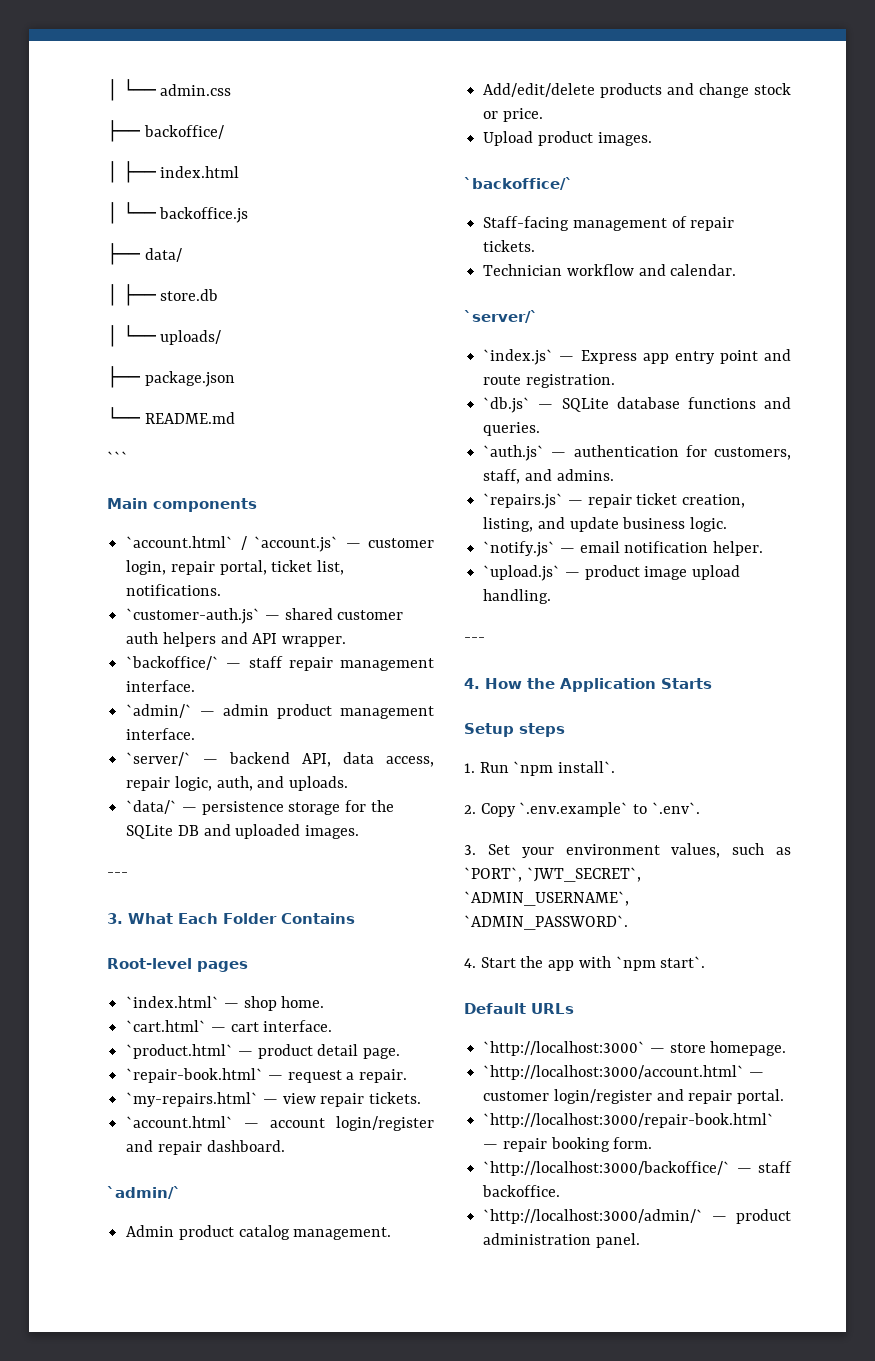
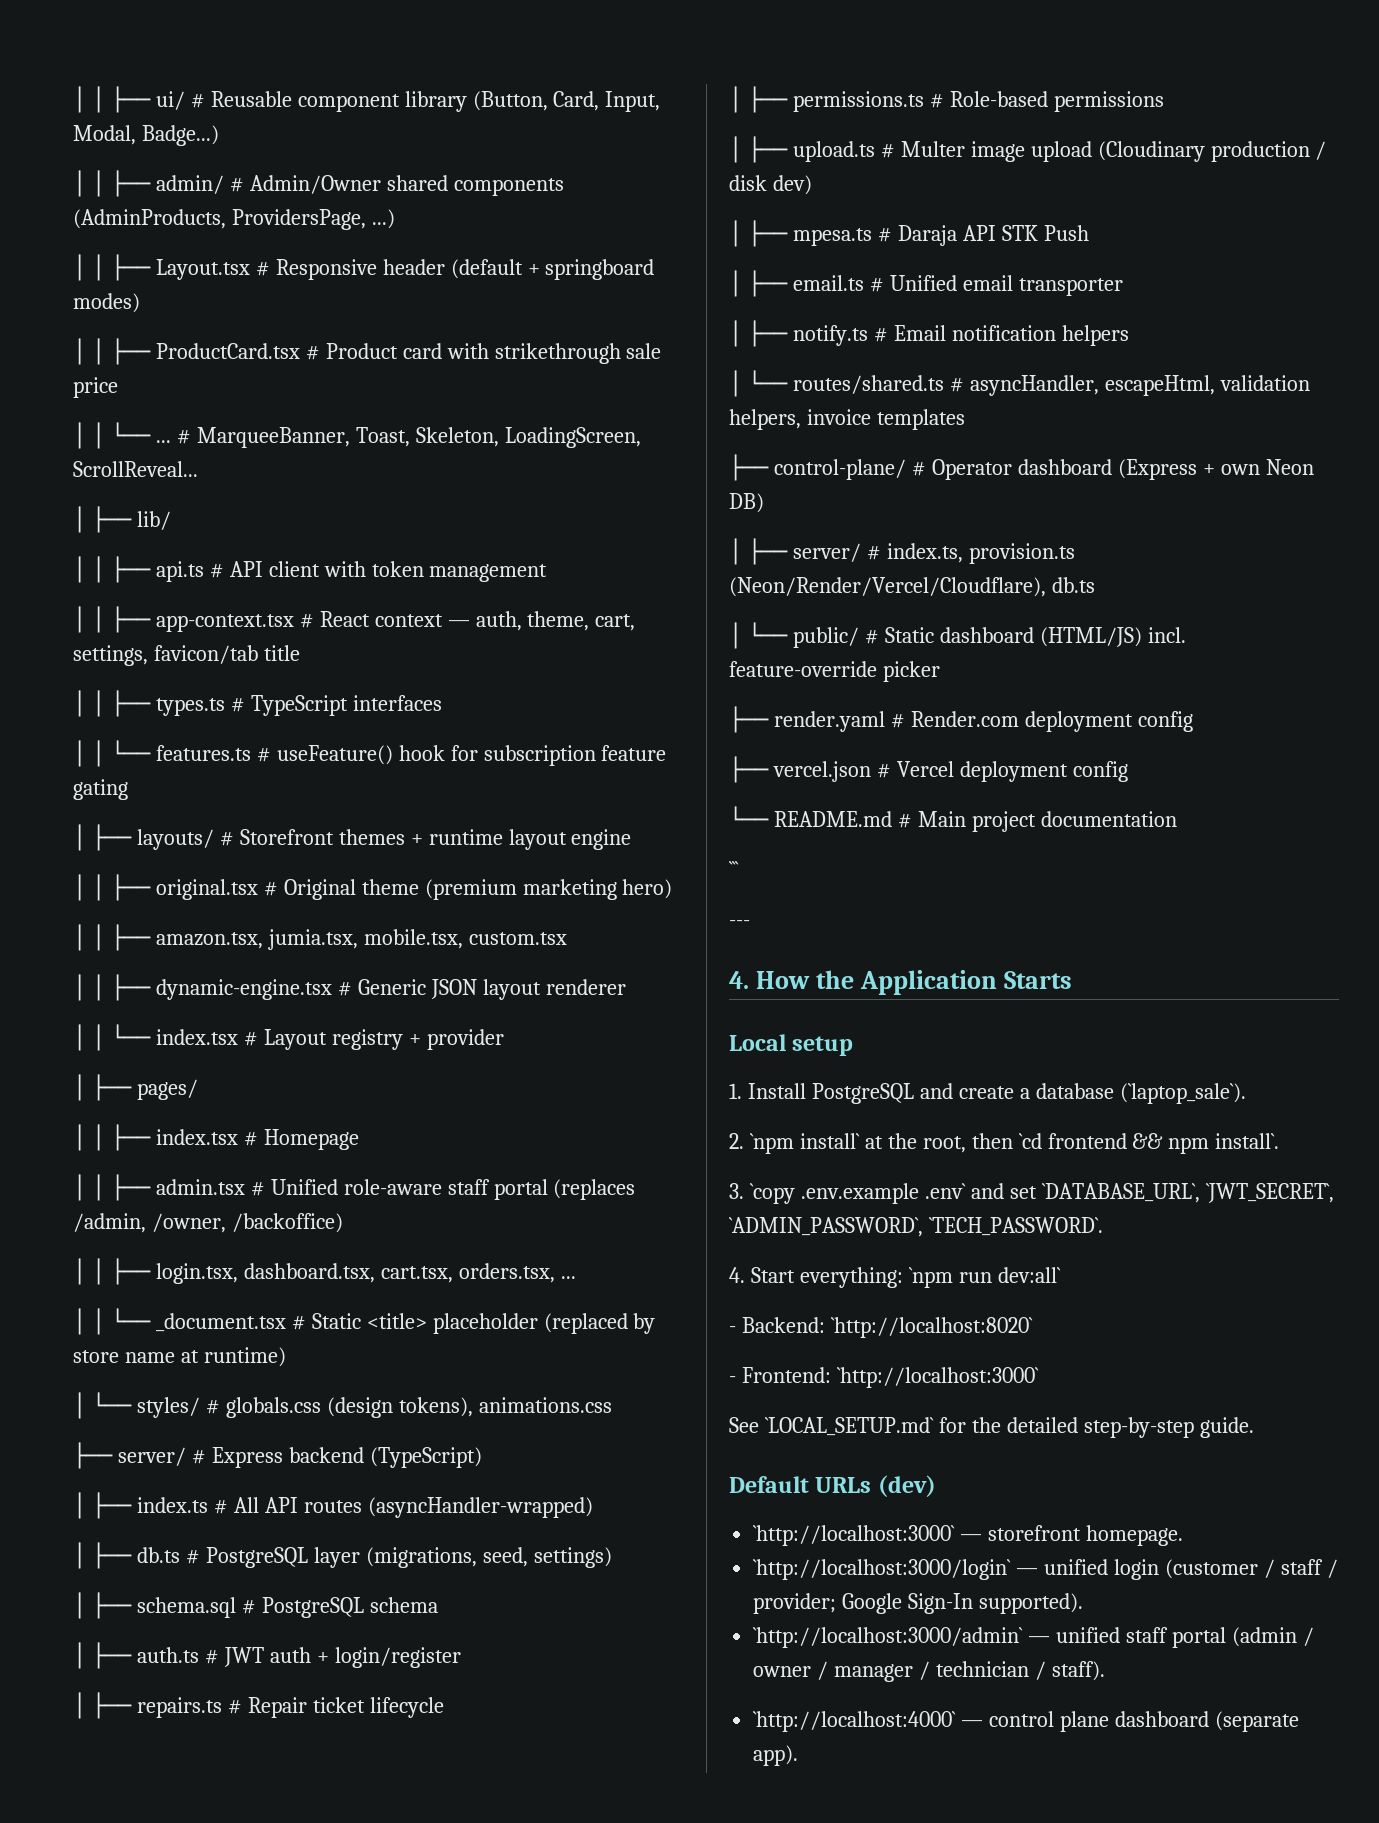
- │ └── admin.css
- ├── backoffice/
- │ ├── index.html
- │ └── backoffice.js
- ├── data/
- │ ├── store.db
- │ └── uploads/
- ├── package.json
- └── README.md
+ │ │ ├── ui/ # Reusable component library (Button, Card, Input, Modal, Badge...)
+ │ │ ├── admin/ # Admin/Owner shared components (AdminProducts, ProvidersPage, ...)
+ │ │ ├── Layout.tsx # Responsive header (default + springboard modes)
+ │ │ ├── ProductCard.tsx # Product card with strikethrough sale price
+ │ │ └── ... # MarqueeBanner, Toast, Skeleton, LoadingScreen, ScrollReveal...
+ │ ├── lib/
+ │ │ ├── api.ts # API client with token management
+ │ │ ├── app-context.tsx # React context — auth, theme, cart, settings, favicon/tab title
+ │ │ ├── types.ts # TypeScript interfaces
+ │ │ └── features.ts # useFeature() hook for subscription feature gating
+ │ ├── layouts/ # Storefront themes + runtime layout engine
+ │ │ ├── original.tsx # Original theme (premium marketing hero)
+ │ │ ├── amazon.tsx, jumia.tsx, mobile.tsx, custom.tsx
+ │ │ ├── dynamic-engine.tsx # Generic JSON layout renderer
+ │ │ └── index.tsx # Layout registry + provider
+ │ ├── pages/
+ │ │ ├── index.tsx # Homepage
+ │ │ ├── admin.tsx # Unified role-aware staff portal (replaces /admin, /owner, /backoffice)
+ │ │ ├── login.tsx, dashboard.tsx, cart.tsx, orders.tsx, ...
+ │ │ └── _document.tsx # Static <title> placeholder (replaced by store name at runtime)
+ │ └── styles/ # globals.css (design tokens), animations.css
+ ├── server/ # Express backend (TypeScript)
+ │ ├── index.ts # All API routes (asyncHandler-wrapped)
+ │ ├── db.ts # PostgreSQL layer (migrations, seed, settings)
+ │ ├── schema.sql # PostgreSQL schema
+ │ ├── auth.ts # JWT auth + login/register
+ │ ├── repairs.ts # Repair ticket lifecycle
+ │ ├── permissions.ts # Role-based permissions
+ │ ├── upload.ts # Multer image upload (Cloudinary production / disk dev)
+ │ ├── mpesa.ts # Daraja API STK Push
+ │ ├── email.ts # Unified email transporter
+ │ ├── notify.ts # Email notification helpers
+ │ └── routes/shared.ts # asyncHandler, escapeHtml, validation helpers, invoice templates
+ ├── control-plane/ # Operator dashboard (Express + own Neon DB)
+ │ ├── server/ # index.ts, provision.ts (Neon/Render/Vercel/Cloudflare), db.ts
+ │ └── public/ # Static dashboard (HTML/JS) incl. feature-override picker
+ ├── render.yaml # Render.com deployment config
+ ├── vercel.json # Vercel deployment config
+ └── README.md # Main project documentation
  ```
- Main components
- `account.html` / `account.js` — customer login, repair portal, ticket list, notifications.
- `customer-auth.js` — shared customer auth helpers and API wrapper.
- `backoffice/` — staff repair management interface.
- `admin/` — admin product management interface.
- `server/` — backend API, data access, repair logic, auth, and uploads.
- `data/` — persistence storage for the SQLite DB and uploaded images.
- ---
- 3. What Each Folder Contains
- Root-level pages
- `index.html` — shop home.
- `cart.html` — cart interface.
- `product.html` — product detail page.
- `repair-book.html` — request a repair.
- `my-repairs.html` — view repair tickets.
- `account.html` — account login/register and repair dashboard.
- `admin/`
- Admin product catalog management.
- Add/edit/delete products and change stock or price.
- Upload product images.
- `backoffice/`
- Staff-facing management of repair tickets.
- Technician workflow and calendar.
- `server/`
- `index.js` — Express app entry point and route registration.
- `db.js` — SQLite database functions and queries.
- `auth.js` — authentication for customers, staff, and admins.
- `repairs.js` — repair ticket creation, listing, and update business logic.
- `notify.js` — email notification helper.
- `upload.js` — product image upload handling.
- Setup steps
+ Local setup
- 1. Run `npm install`.
- 2. Copy `.env.example` to `.env`.
- 3. Set your environment values, such as `PORT`, `JWT_SECRET`, `ADMIN_USERNAME`, `ADMIN_PASSWORD`.
- 4. Start the app with `npm start`.
+ 1. Install PostgreSQL and create a database (`laptop_sale`).
+ 2. `npm install` at the root, then `cd frontend && npm install`.
+ 3. `copy .env.example .env` and set `DATABASE_URL`, `JWT_SECRET`, `ADMIN_PASSWORD`, `TECH_PASSWORD`.
+ 4. Start everything: `npm run dev:all`
+ - Backend: `http://localhost:8020`
+ - Frontend: `http://localhost:3000`
+ See `LOCAL_SETUP.md` for the detailed step-by-step guide.
- Default URLs
+ Default URLs (dev)
- `http://localhost:3000` — store homepage.
+ `http://localhost:3000` — storefront homepage.
- `http://localhost:3000/account.html` — customer login/register and repair portal.
- `http://localhost:3000/repair-book.html` — repair booking form.
- `http://localhost:3000/backoffice/` — staff backoffice.
- `http://localhost:3000/admin/` — product administration panel.
+ `http://localhost:3000/login` — unified login (customer / staff / provider; Google Sign-In supported).
+ `http://localhost:3000/admin` — unified staff portal (admin / owner / manager / technician / staff).
+ `http://localhost:4000` — control plane dashboard (separate app).

